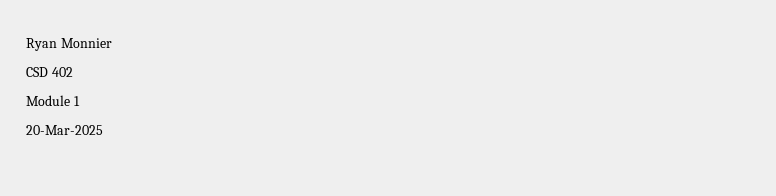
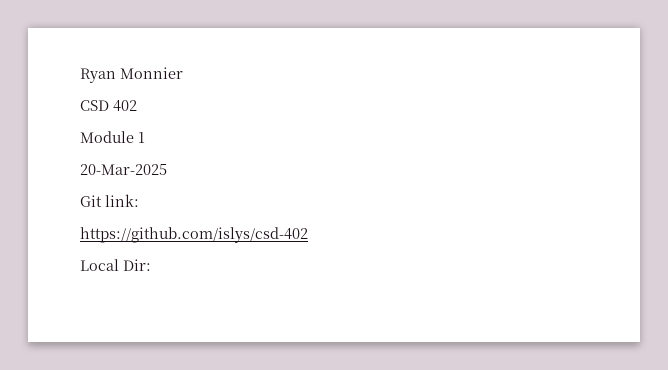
+ Git link:
+ https://github.com/islys/csd-402
+ Local Dir:

